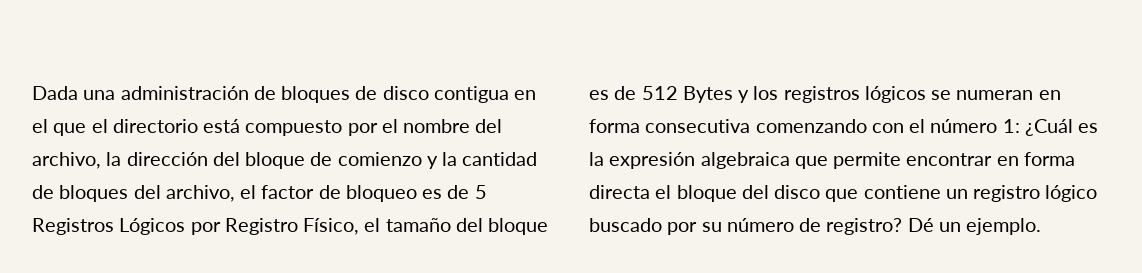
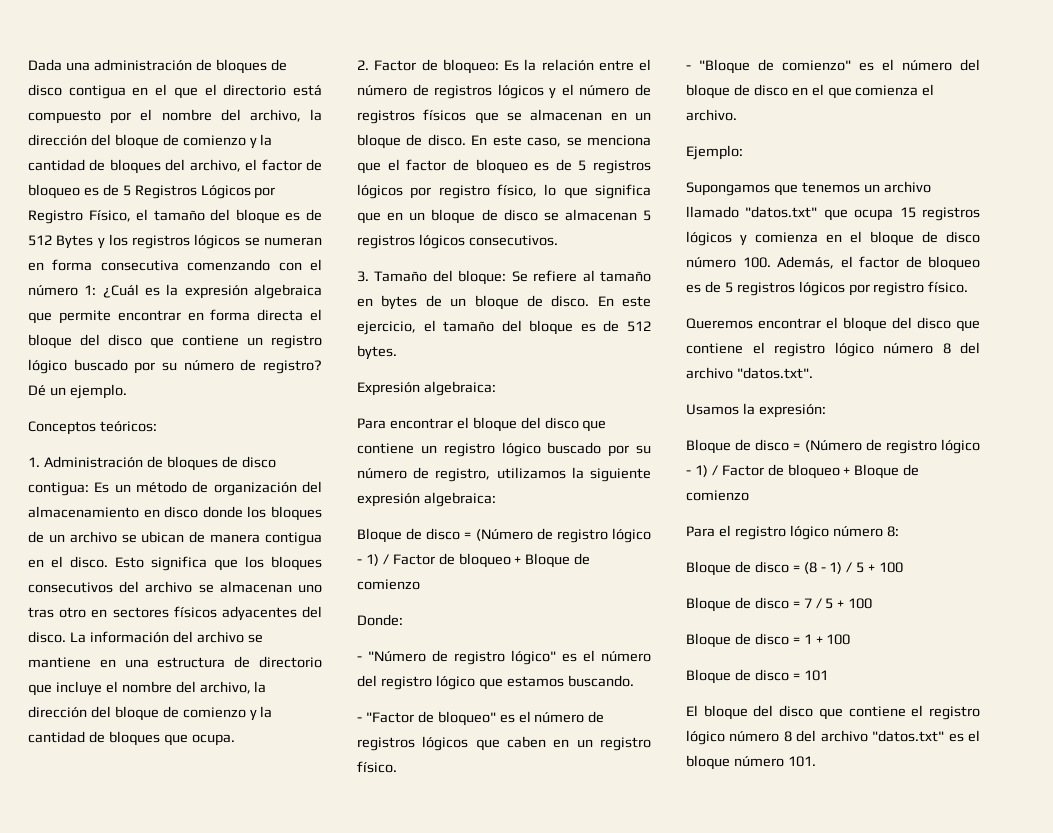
+ Conceptos teóricos:
+ 1. Administración de bloques de disco contigua: Es un método de organización del almacenamiento en disco donde los bloques de un archivo se ubican de manera contigua en el disco. Esto significa que los bloques consecutivos del archivo se almacenan uno tras otro en sectores físicos adyacentes del disco. La información del archivo se mantiene en una estructura de directorio que incluye el nombre del archivo, la dirección del bloque de comienzo y la cantidad de bloques que ocupa.
+ 2. Factor de bloqueo: Es la relación entre el número de registros lógicos y el número de registros físicos que se almacenan en un bloque de disco. En este caso, se menciona que el factor de bloqueo es de 5 registros lógicos por registro físico, lo que significa que en un bloque de disco se almacenan 5 registros lógicos consecutivos.
+ 3. Tamaño del bloque: Se refiere al tamaño en bytes de un bloque de disco. En este ejercicio, el tamaño del bloque es de 512 bytes.
+ Expresión algebraica:
+ Para encontrar el bloque del disco que contiene un registro lógico buscado por su número de registro, utilizamos la siguiente expresión algebraica:
+ Bloque de disco = (Número de registro lógico - 1) / Factor de bloqueo + Bloque de comienzo
+ Donde:
+ - "Número de registro lógico" es el número del registro lógico que estamos buscando.
+ - "Factor de bloqueo" es el número de registros lógicos que caben en un registro físico.
+ - "Bloque de comienzo" es el número del bloque de disco en el que comienza el archivo.
+ Ejemplo:
+ Supongamos que tenemos un archivo llamado "datos.txt" que ocupa 15 registros lógicos y comienza en el bloque de disco número 100. Además, el factor de bloqueo es de 5 registros lógicos por registro físico.
+ Queremos encontrar el bloque del disco que contiene el registro lógico número 8 del archivo "datos.txt".
+ Usamos la expresión:
+ Bloque de disco = (Número de registro lógico - 1) / Factor de bloqueo + Bloque de comienzo
+ Para el registro lógico número 8:
+ Bloque de disco = (8 - 1) / 5 + 100
+ Bloque de disco = 7 / 5 + 100
+ Bloque de disco = 1 + 100
+ Bloque de disco = 101
+ El bloque del disco que contiene el registro lógico número 8 del archivo "datos.txt" es el bloque número 101.

